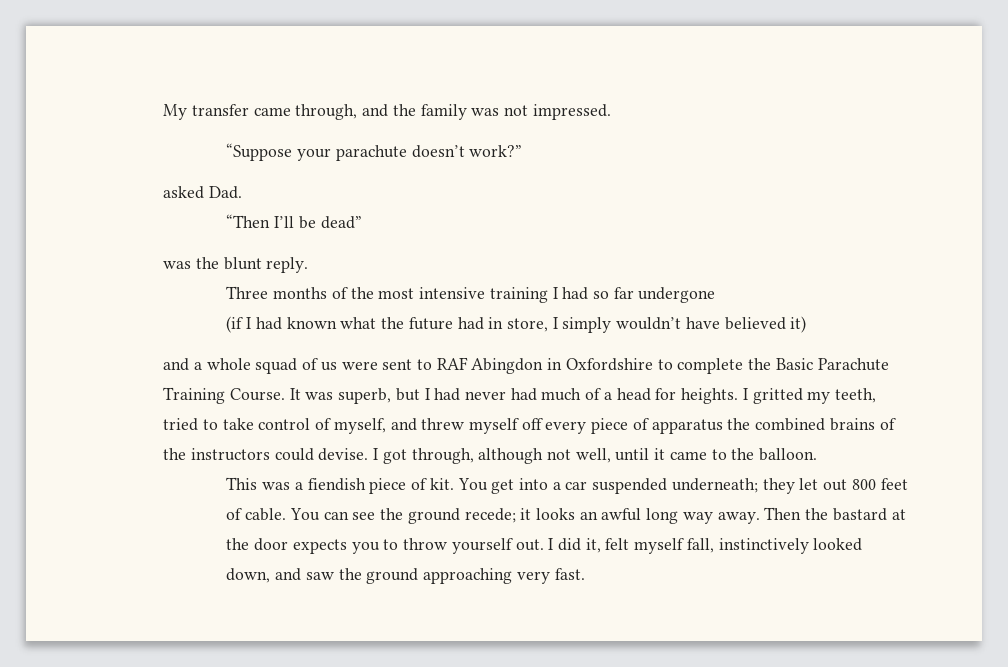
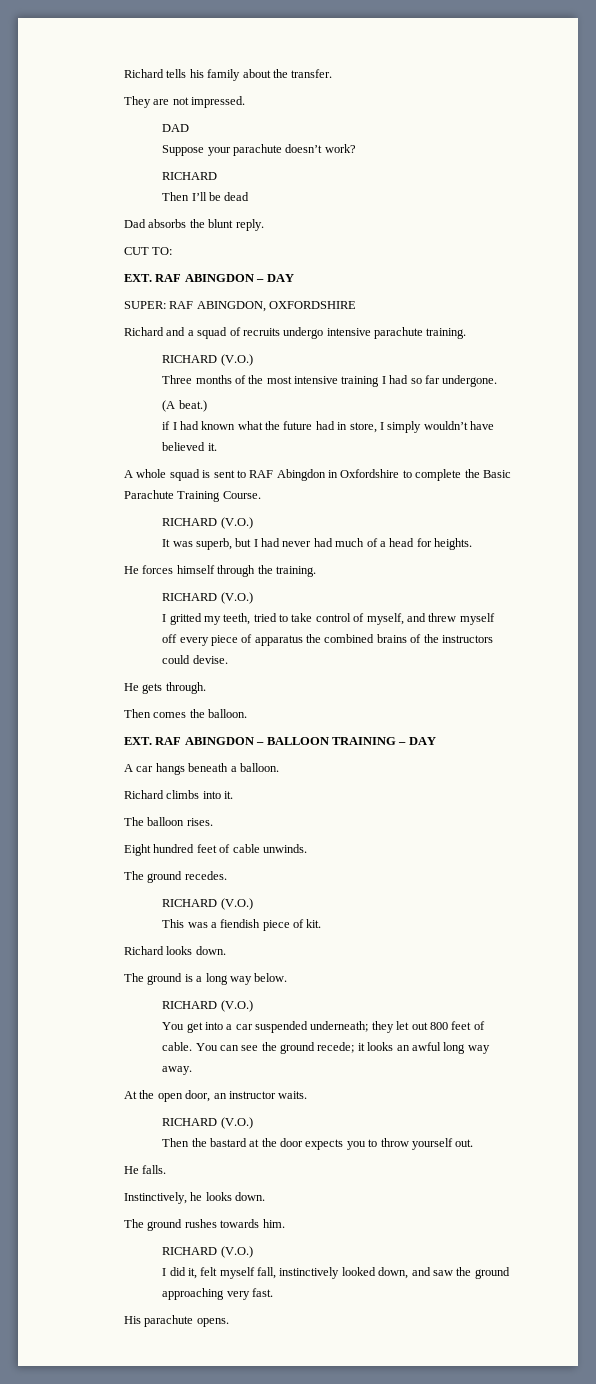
- My transfer came through, and the family was not impressed.
+ Richard tells his family about the transfer.
+ They are not impressed.
- “Suppose your parachute doesn’t work?”
- asked Dad.
- “Then I’ll be dead”
- was the blunt reply.
+ DAD
+ Suppose your parachute doesn’t work?
+ RICHARD
+ Then I’ll be dead
+ Dad absorbs the blunt reply.
+ CUT TO:
+ EXT. RAF ABINGDON – DAY
+ SUPER: RAF ABINGDON, OXFORDSHIRE
+ Richard and a squad of recruits undergo intensive parachute training.
+ RICHARD (V.O.)
- Three months of the most intensive training I had so far undergone
- (if I had known what the future had in store, I simply wouldn’t have believed it)
- and a whole squad of us were sent to RAF Abingdon in Oxfordshire to complete the Basic Parachute Training Course. It was superb, but I had never had much of a head for heights. I gritted my teeth, tried to take control of myself, and threw myself off every piece of apparatus the combined brains of the instructors could devise. I got through, although not well, until it came to the balloon.
+ Three months of the most intensive training I had so far undergone.
+ (A beat.)
+ if I had known what the future had in store, I simply wouldn’t have believed it.
+ A whole squad is sent to RAF Abingdon in Oxfordshire to complete the Basic Parachute Training Course.
+ RICHARD (V.O.)
+ It was superb, but I had never had much of a head for heights.
+ He forces himself through the training.
+ RICHARD (V.O.)
+ I gritted my teeth, tried to take control of myself, and threw myself off every piece of apparatus the combined brains of the instructors could devise.
+ He gets through.
+ Then comes the balloon.
+ EXT. RAF ABINGDON – BALLOON TRAINING – DAY
+ A car hangs beneath a balloon.
+ Richard climbs into it.
+ The balloon rises.
+ Eight hundred feet of cable unwinds.
+ The ground recedes.
+ RICHARD (V.O.)
- This was a fiendish piece of kit. You get into a car suspended underneath; they let out 800 feet of cable.
+ This was a fiendish piece of kit.
+ Richard looks down.
+ The ground is a long way below.
+ RICHARD (V.O.)
+ You get into a car suspended underneath; they let out 800 feet of cable.
- You can see the ground recede; it looks an awful long way away. Then the bastard at the door expects you to throw yourself out. I did it, felt myself fall, instinctively looked down, and saw the ground approaching very fast.
+ You can see the ground recede; it looks an awful long way away.
+ At the open door, an instructor waits.
+ RICHARD (V.O.)
+ Then the bastard at the door expects you to throw yourself out.
+ He falls.
+ Instinctively, he looks down.
+ The ground rushes towards him.
+ RICHARD (V.O.)
+ I did it, felt myself fall, instinctively looked down, and saw the ground approaching very fast.
+ His parachute opens.

